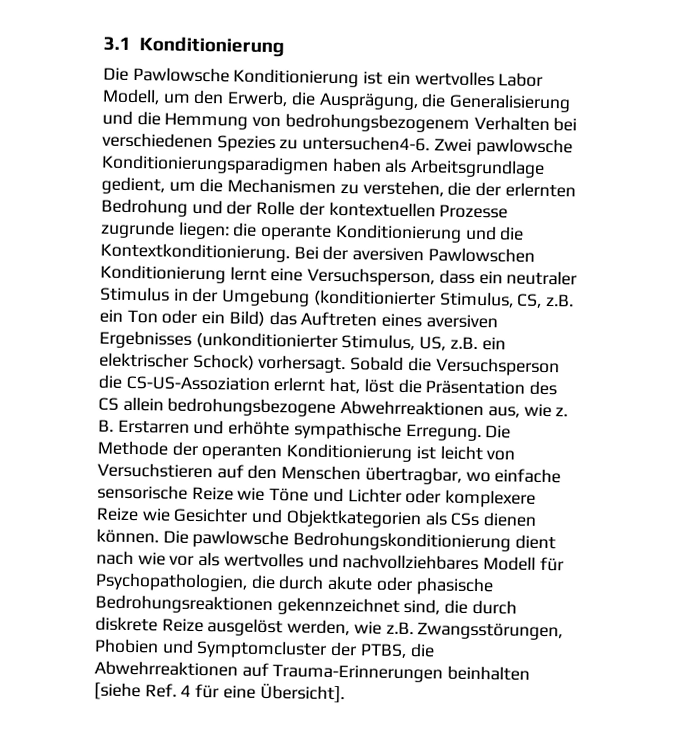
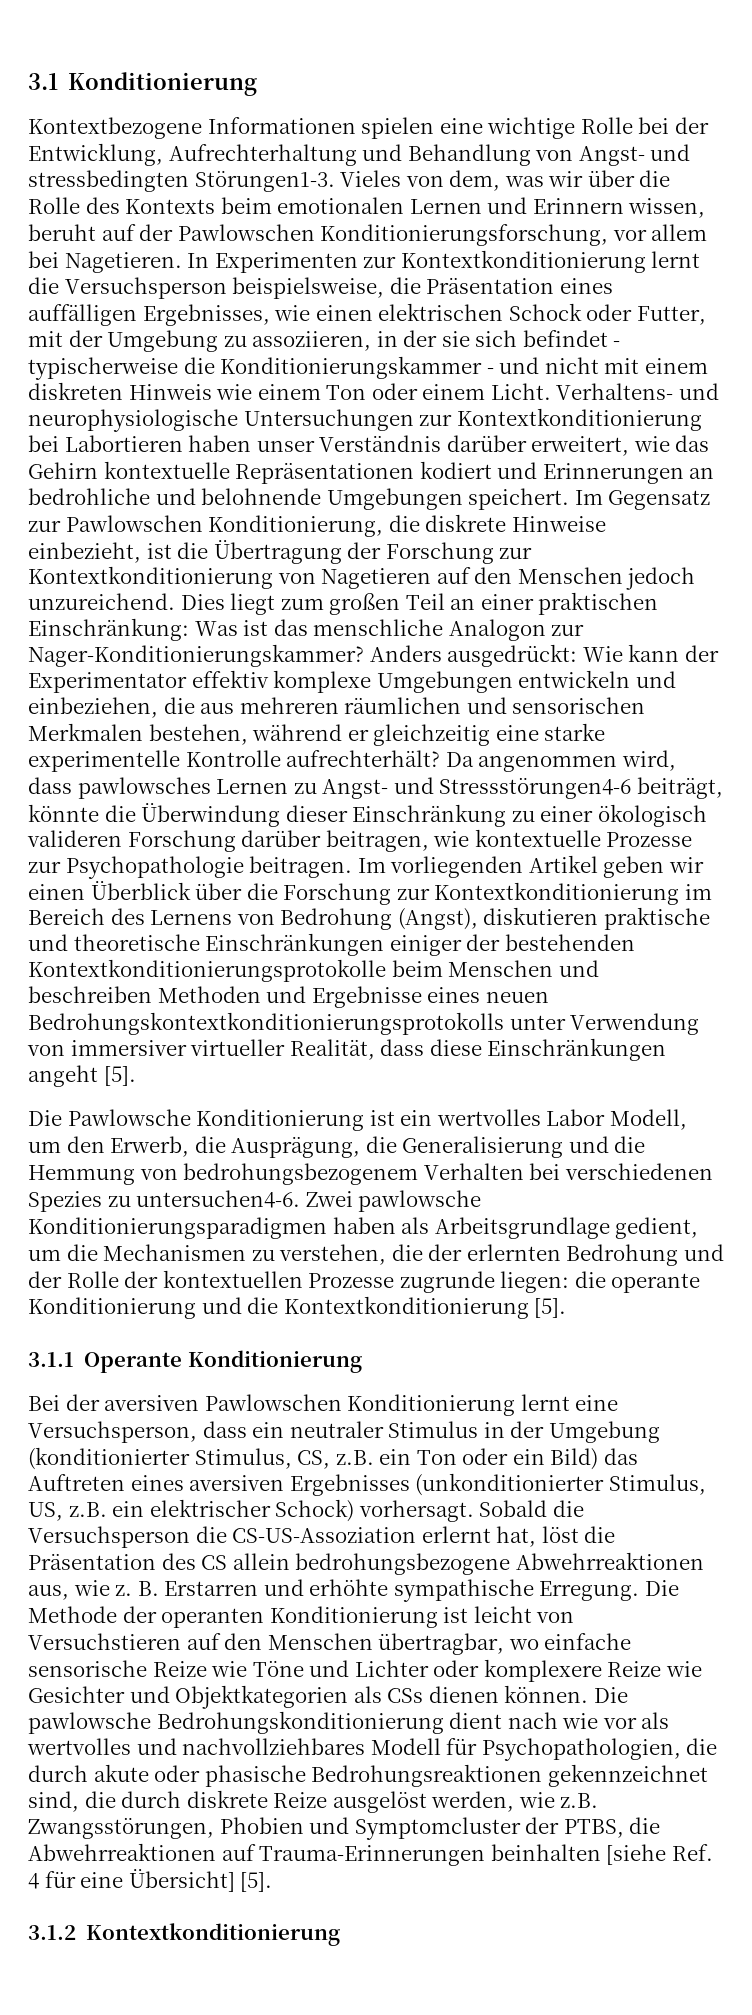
+ Kontextbezogene Informationen spielen eine wichtige Rolle bei der Entwicklung, Aufrechterhaltung und Behandlung von Angst- und stressbedingten Störungen1-3. Vieles von dem, was wir über die Rolle des Kontexts beim emotionalen Lernen und Erinnern wissen, beruht auf der Pawlowschen Konditionierungsforschung, vor allem bei Nagetieren. In Experimenten zur Kontextkonditionierung lernt die Versuchsperson beispielsweise, die Präsentation eines auffälligen Ergebnisses, wie einen elektrischen Schock oder Futter, mit der Umgebung zu assoziieren, in der sie sich befindet - typischerweise die Konditionierungskammer - und nicht mit einem diskreten Hinweis wie einem Ton oder einem Licht. Verhaltens- und neurophysiologische Untersuchungen zur Kontextkonditionierung bei Labortieren haben unser Verständnis darüber erweitert, wie das Gehirn kontextuelle Repräsentationen kodiert und Erinnerungen an bedrohliche und belohnende Umgebungen speichert. Im Gegensatz zur Pawlowschen Konditionierung, die diskrete Hinweise einbezieht, ist die Übertragung der Forschung zur Kontextkonditionierung von Nagetieren auf den Menschen jedoch unzureichend. Dies liegt zum großen Teil an einer praktischen Einschränkung: Was ist das menschliche Analogon zur Nager-Konditionierungskammer? Anders ausgedrückt: Wie kann der Experimentator effektiv komplexe Umgebungen entwickeln und einbeziehen, die aus mehreren räumlichen und sensorischen Merkmalen bestehen, während er gleichzeitig eine starke experimentelle Kontrolle aufrechterhält? Da angenommen wird, dass pawlowsches Lernen zu Angst- und Stressstörungen4-6 beiträgt, könnte die Überwindung dieser Einschränkung zu einer ökologisch valideren Forschung darüber beitragen, wie kontextuelle Prozesse zur Psychopathologie beitragen. Im vorliegenden Artikel geben wir einen Überblick über die Forschung zur Kontextkonditionierung im Bereich des Lernens von Bedrohung (Angst), diskutieren praktische und theoretische Einschränkungen einiger der bestehenden Kontextkonditionierungsprotokolle beim Menschen und beschreiben Methoden und Ergebnisse eines neuen Bedrohungskontextkonditionierungsprotokolls unter Verwendung von immersiver virtueller Realität, dass diese Einschränkungen angeht [5].
- die operante Konditionierung und die Kontextkonditionierung. Bei der aversiven Pawlowschen Konditionierung lernt eine Versuchsperson, dass ein neutraler Stimulus in der Umgebung (konditionierter Stimulus, CS, z.B. ein Ton oder ein Bild) das Auftreten eines aversiven Ergebnisses (unkonditionierter Stimulus, US, z.B. ein elektrischer Schock) vorhersagt.
+ die operante Konditionierung und die Kontextkonditionierung [5].
+ 3.1.1 Operante Konditionierung
+ Bei der aversiven Pawlowschen Konditionierung lernt eine Versuchsperson, dass ein neutraler Stimulus in der Umgebung (konditionierter Stimulus, CS, z.B. ein Ton oder ein Bild) das Auftreten eines aversiven Ergebnisses (unkonditionierter Stimulus, US, z.B. ein elektrischer Schock) vorhersagt.
- Die pawlowsche Bedrohungskonditionierung dient nach wie vor als wertvolles und nachvollziehbares Modell für Psychopathologien, die durch akute oder phasische Bedrohungsreaktionen gekennzeichnet sind, die durch diskrete Reize ausgelöst werden, wie z.B. Zwangsstörungen, Phobien und Symptomcluster der PTBS, die Abwehrreaktionen auf Trauma-Erinnerungen beinhalten [siehe Ref. 4 für eine Übersicht].
+ Die pawlowsche Bedrohungskonditionierung dient nach wie vor als wertvolles und nachvollziehbares Modell für Psychopathologien, die durch akute oder phasische Bedrohungsreaktionen gekennzeichnet sind, die durch diskrete Reize ausgelöst werden, wie z.B. Zwangsstörungen, Phobien und Symptomcluster der PTBS, die Abwehrreaktionen auf Trauma-Erinnerungen beinhalten [siehe Ref. 4 für eine Übersicht] [5].
+ 3.1.2 Kontextkonditionierung

